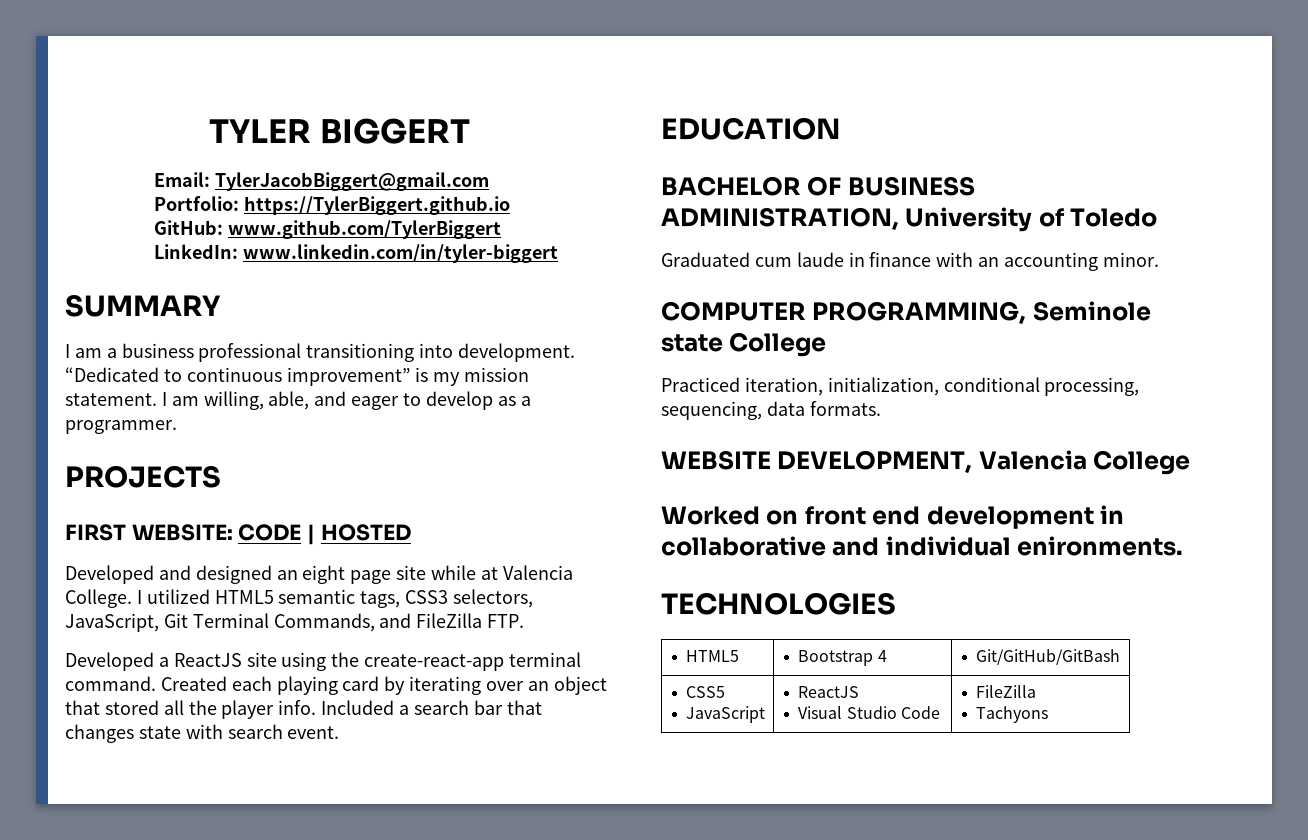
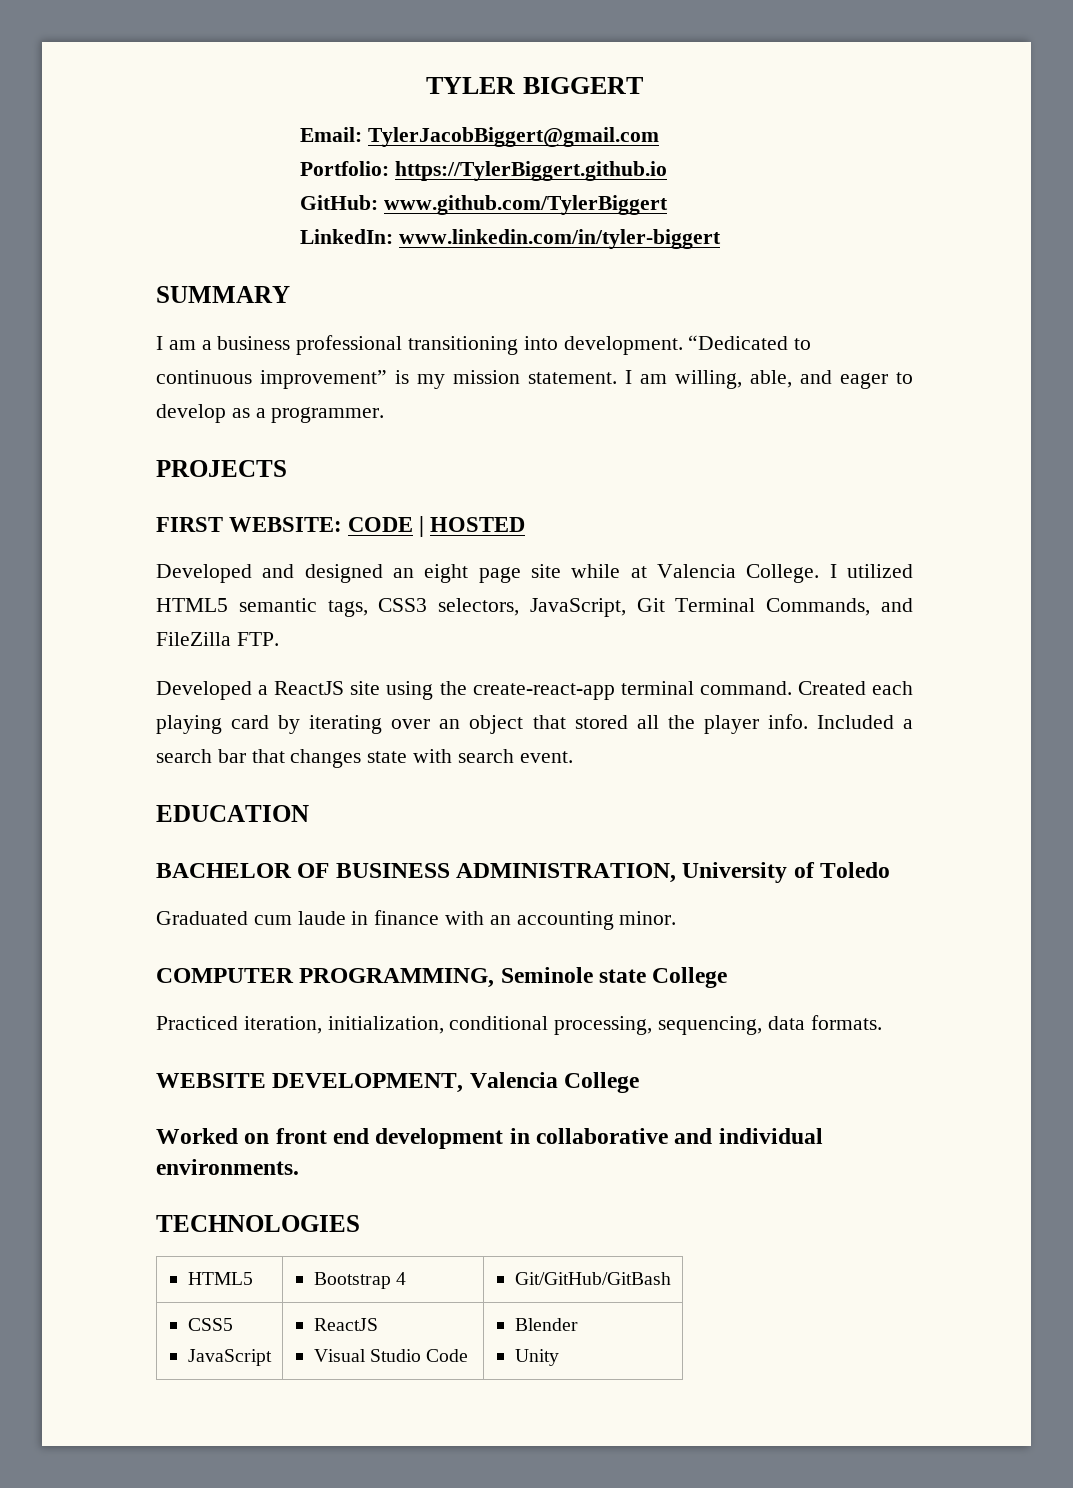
- Worked on front end development in collaborative and individual enironments.
+ Worked on front end development in collaborative and individual environments.
  CSS5
  JavaScript | ReactJS
- Visual Studio Code | FileZilla
- Tachyons
+ Visual Studio Code | Blender
+ Unity

